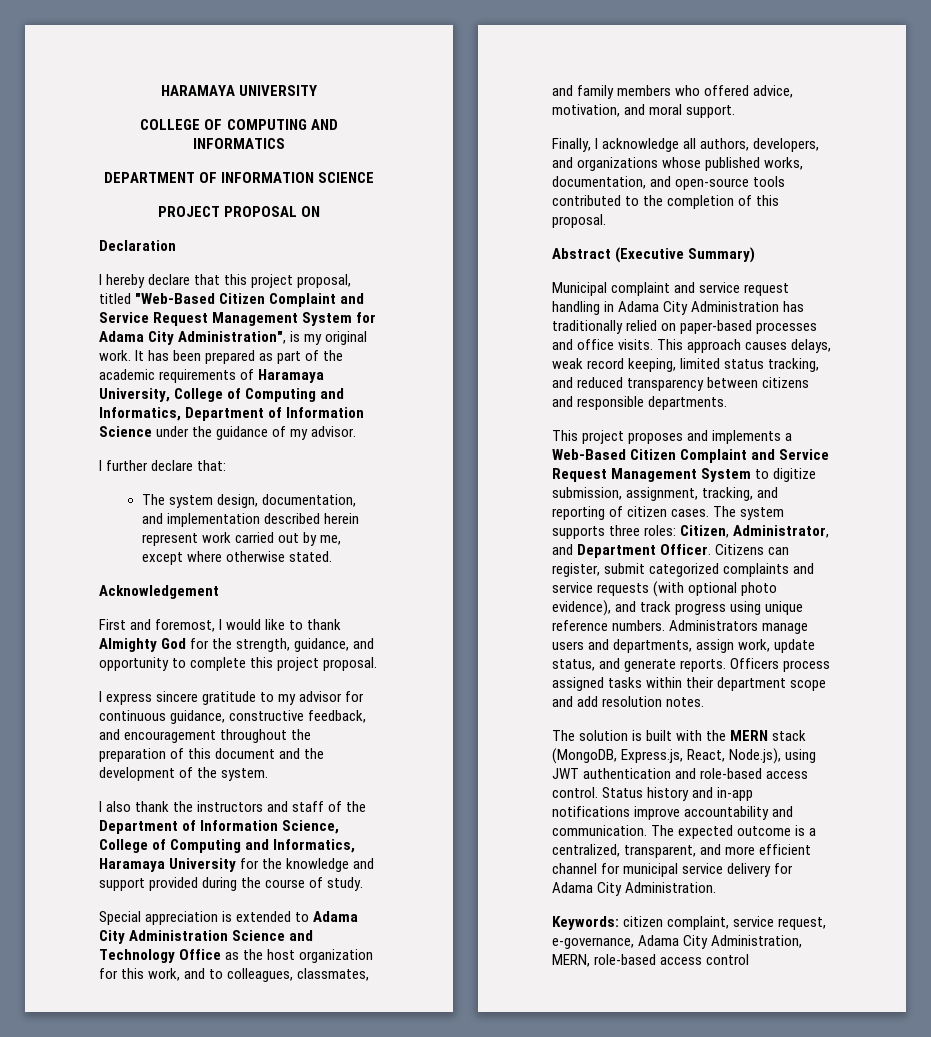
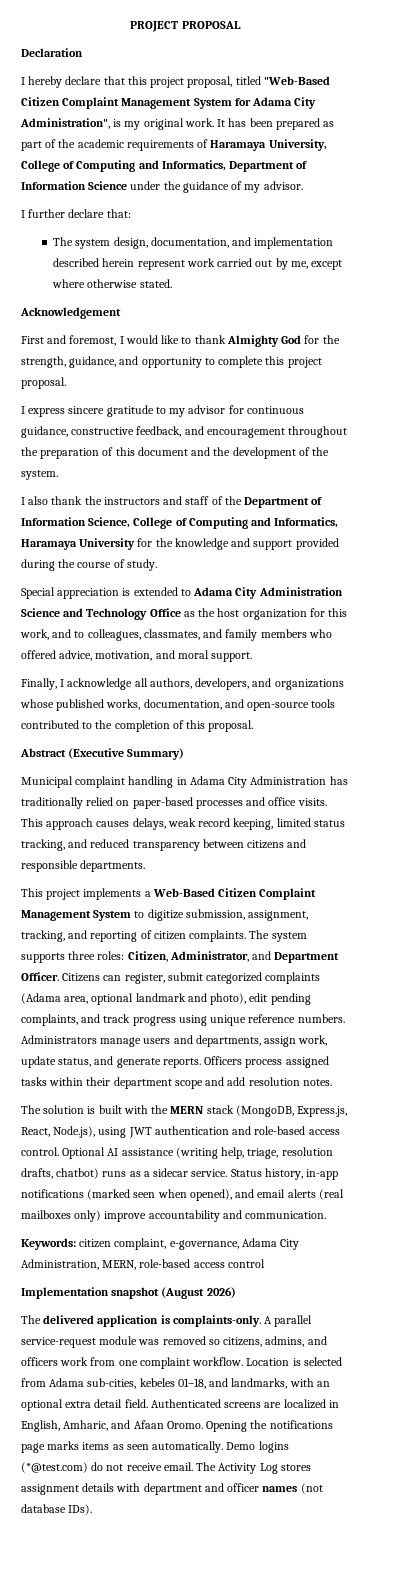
- HARAMAYA UNIVERSITY
- COLLEGE OF COMPUTING AND INFORMATICS
- DEPARTMENT OF INFORMATION SCIENCE
- PROJECT PROPOSAL ON
+ PROJECT PROPOSAL
- I hereby declare that this project proposal, titled "Web-Based Citizen Complaint and Service Request Management System for Adama City Administration", is my original work.
+ I hereby declare that this project proposal, titled "Web-Based Citizen Complaint Management System for Adama City Administration", is my original work.
- Municipal complaint and service request handling in Adama City Administration has traditionally relied on paper-based processes and office visits.
+ Municipal complaint handling in Adama City Administration has traditionally relied on paper-based processes and office visits.
- This project proposes and implements a Web-Based Citizen Complaint and Service Request Management System to digitize submission, assignment, tracking, and reporting of citizen cases.
+ This project implements a Web-Based Citizen Complaint Management System to digitize submission, assignment, tracking, and reporting of citizen complaints.
- Citizens can register, submit categorized complaints and service requests (with optional photo evidence), and track progress using unique reference numbers.
+ Citizens can register, submit categorized complaints (Adama area, optional landmark and photo), edit pending complaints, and track progress using unique reference numbers.
- Status history and in-app notifications improve accountability and communication. The expected outcome is a centralized, transparent, and more efficient channel for municipal service delivery for Adama City Administration.
+ Optional AI assistance (writing help, triage, resolution drafts, chatbot) runs as a sidecar service. Status history, in-app notifications (marked seen when opened), and email alerts (real mailboxes only) improve accountability and communication.
- Keywords: citizen complaint, service request, e-governance, Adama City Administration, MERN, role-based access control
+ Keywords: citizen complaint, e-governance, Adama City Administration, MERN, role-based access control
+ Implementation snapshot (August 2026)
+ The delivered application is complaints-only. A parallel service-request module was removed so citizens, admins, and officers work from one complaint workflow. Location is selected from Adama sub-cities, kebeles 01–18, and landmarks, with an optional extra detail field. Authenticated screens are localized in English, Amharic, and Afaan Oromo. Opening the notifications page marks items as seen automatically. Demo logins (*@test.com) do not receive email. The Activity Log stores assignment details with department and officer names (not database IDs).

